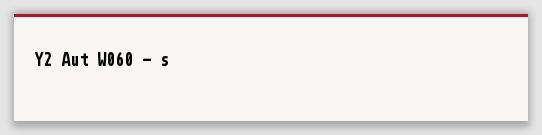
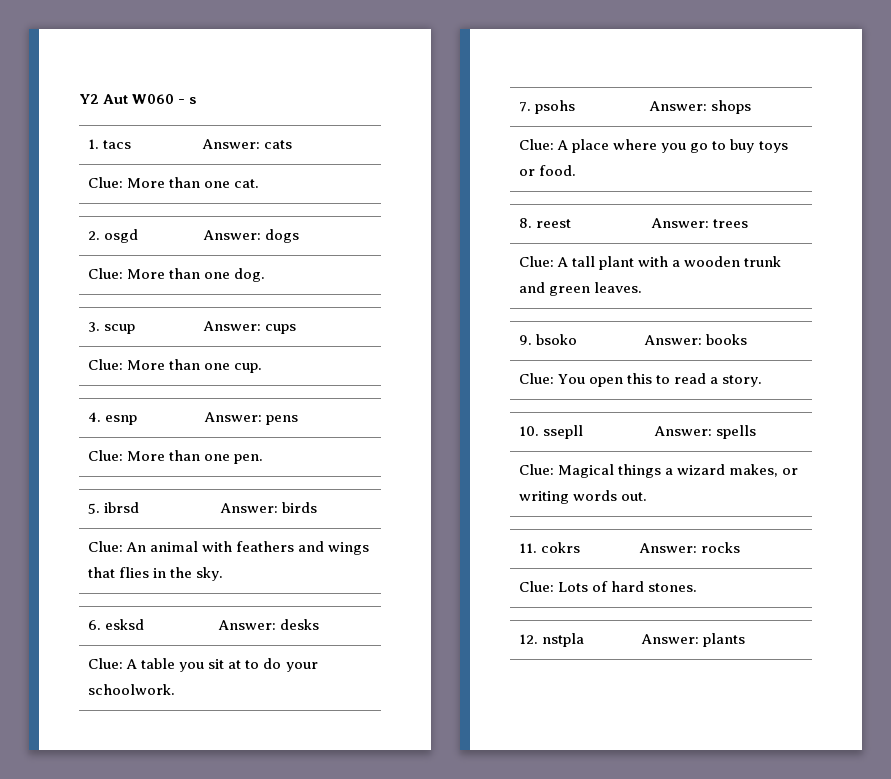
+ 1. tacs | Answer: cats
+ Clue: More than one cat.
+ 2. osgd | Answer: dogs
+ Clue: More than one dog.
+ 3. scup | Answer: cups
+ Clue: More than one cup.
+ 4. esnp | Answer: pens
+ Clue: More than one pen.
+ 5. ibrsd | Answer: birds
+ Clue: An animal with feathers and wings that flies in the sky.
+ 6. esksd | Answer: desks
+ Clue: A table you sit at to do your schoolwork.
+ 7. psohs | Answer: shops
+ Clue: A place where you go to buy toys or food.
+ 8. reest | Answer: trees
+ Clue: A tall plant with a wooden trunk and green leaves.
+ 9. bsoko | Answer: books
+ Clue: You open this to read a story.
+ 10. ssepll | Answer: spells
+ Clue: Magical things a wizard makes, or writing words out.
+ 11. cokrs | Answer: rocks
+ Clue: Lots of hard stones.
+ 12. nstpla | Answer: plants

